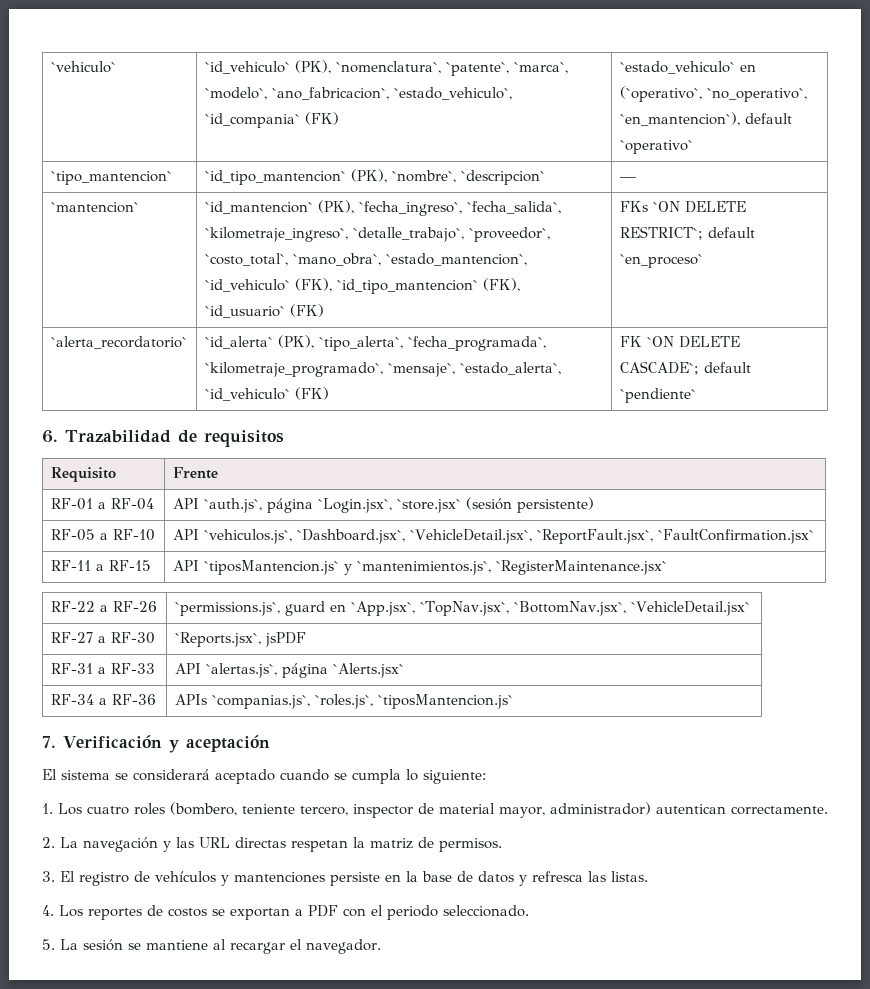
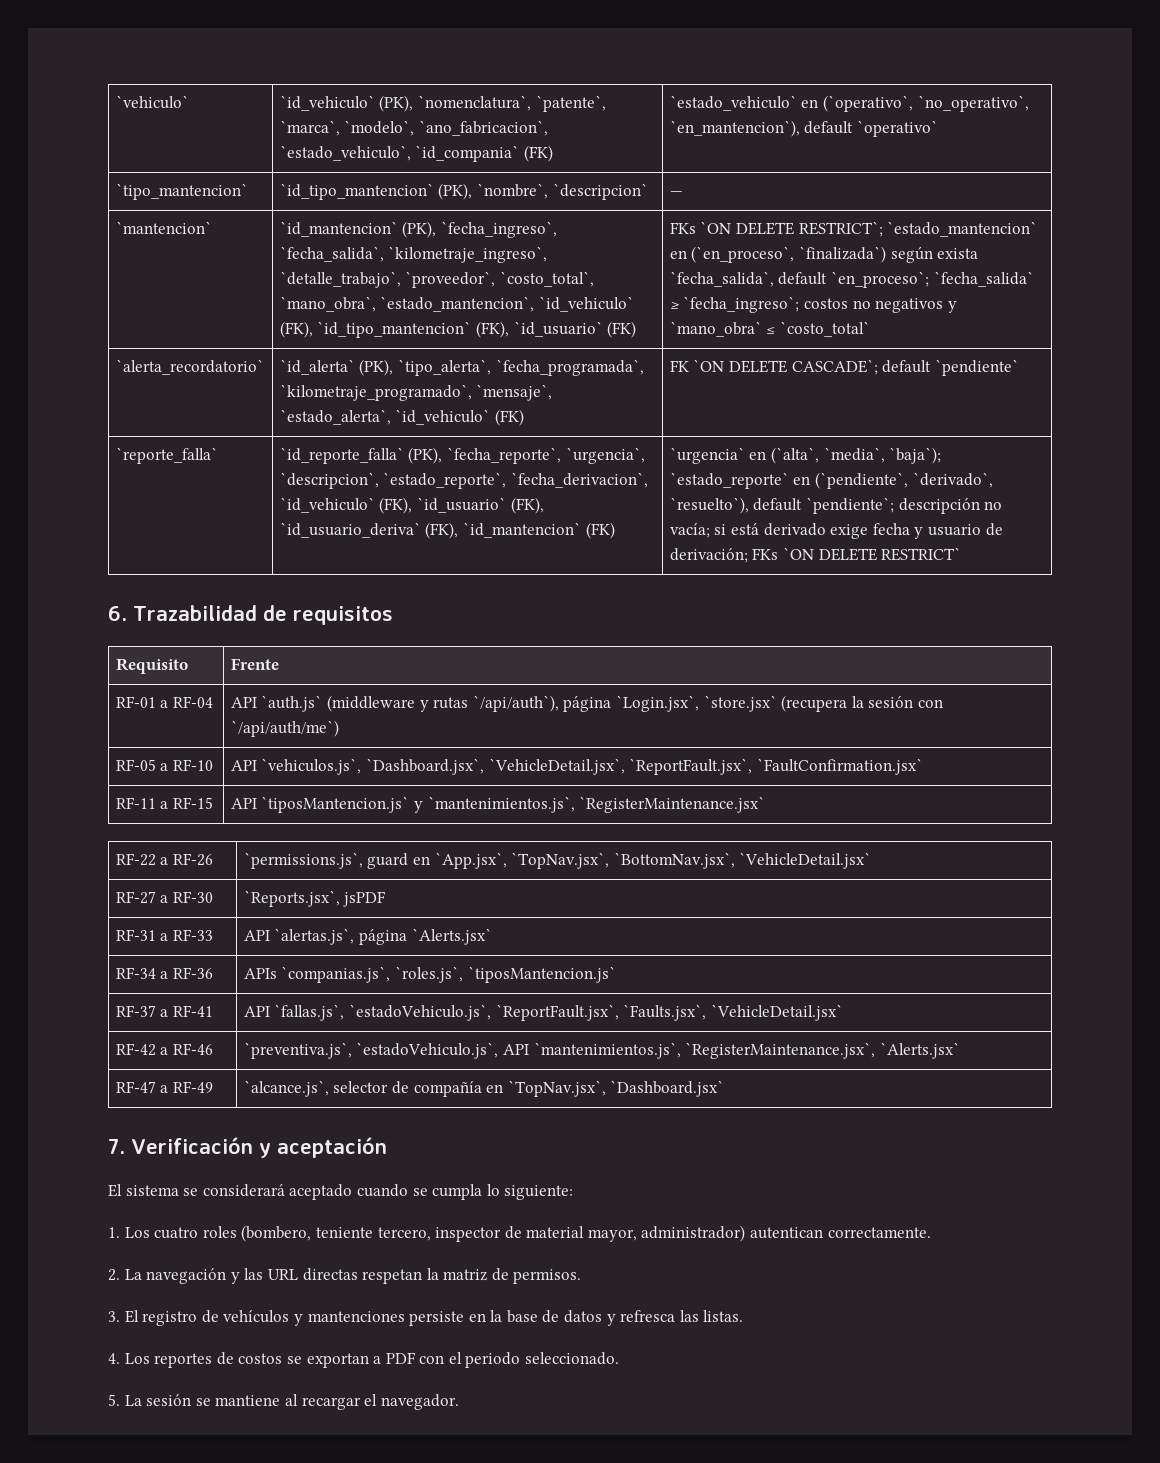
- `mantencion` | `id_mantencion` (PK), `fecha_ingreso`, `fecha_salida`, `kilometraje_ingreso`, `detalle_trabajo`, `proveedor`, `costo_total`, `mano_obra`, `estado_mantencion`, `id_vehiculo` (FK), `id_tipo_mantencion` (FK), `id_usuario` (FK) | FKs `ON DELETE RESTRICT`; default `en_proceso`
+ `mantencion` | `id_mantencion` (PK), `fecha_ingreso`, `fecha_salida`, `kilometraje_ingreso`, `detalle_trabajo`, `proveedor`, `costo_total`, `mano_obra`, `estado_mantencion`, `id_vehiculo` (FK), `id_tipo_mantencion` (FK), `id_usuario` (FK) | FKs `ON DELETE RESTRICT`; `estado_mantencion` en (`en_proceso`, `finalizada`) según exista `fecha_salida`, default `en_proceso`; `fecha_salida` ≥ `fecha_ingreso`; costos no negativos y `mano_obra` ≤ `costo_total`
+ `reporte_falla` | `id_reporte_falla` (PK), `fecha_reporte`, `urgencia`, `descripcion`, `estado_reporte`, `fecha_derivacion`, `id_vehiculo` (FK), `id_usuario` (FK), `id_usuario_deriva` (FK), `id_mantencion` (FK) | `urgencia` en (`alta`, `media`, `baja`); `estado_reporte` en (`pendiente`, `derivado`, `resuelto`), default `pendiente`; descripción no vacía; si está derivado exige fecha y usuario de derivación; FKs `ON DELETE RESTRICT`
- RF-01 a RF-04 | API `auth.js`, página `Login.jsx`, `store.jsx` (sesión persistente)
+ RF-01 a RF-04 | API `auth.js` (middleware y rutas `/api/auth`), página `Login.jsx`, `store.jsx` (recupera la sesión con `/api/auth/me`)
+ RF-37 a RF-41 | API `fallas.js`, `estadoVehiculo.js`, `ReportFault.jsx`, `Faults.jsx`, `VehicleDetail.jsx`
+ RF-42 a RF-46 | `preventiva.js`, `estadoVehiculo.js`, API `mantenimientos.js`, `RegisterMaintenance.jsx`, `Alerts.jsx`
+ RF-47 a RF-49 | `alcance.js`, selector de compañía en `TopNav.jsx`, `Dashboard.jsx`

